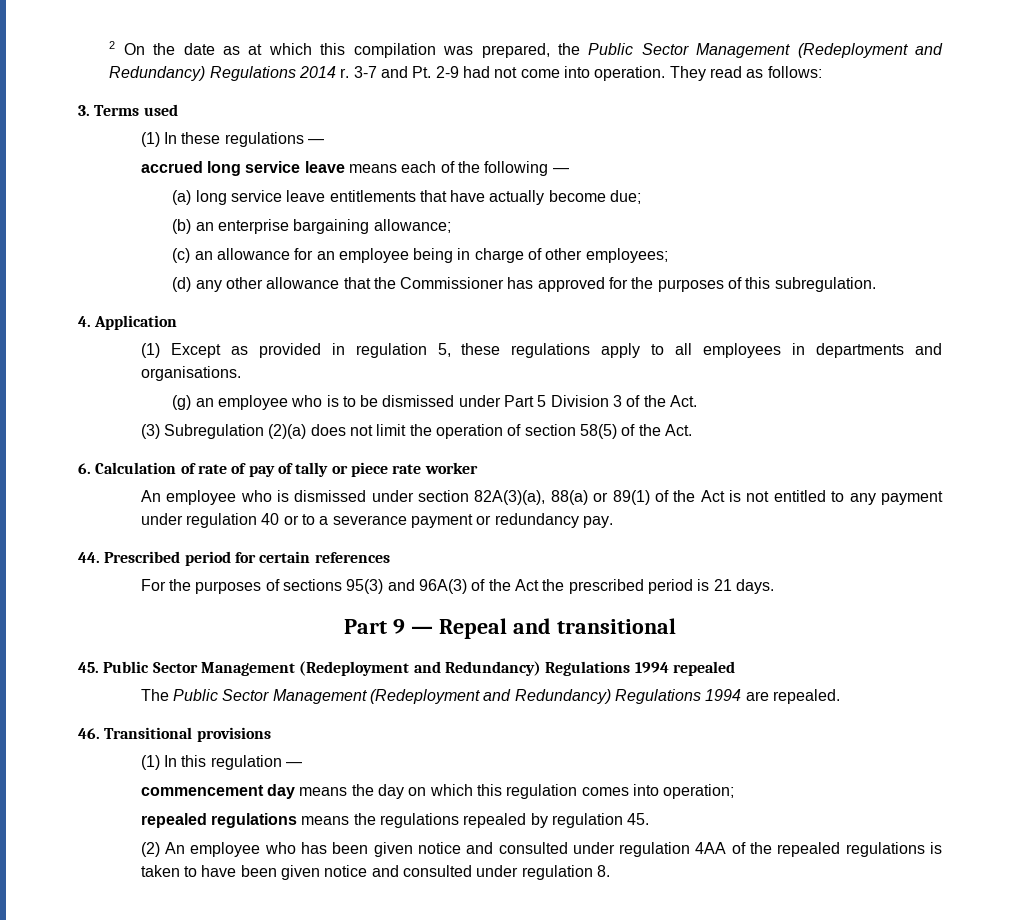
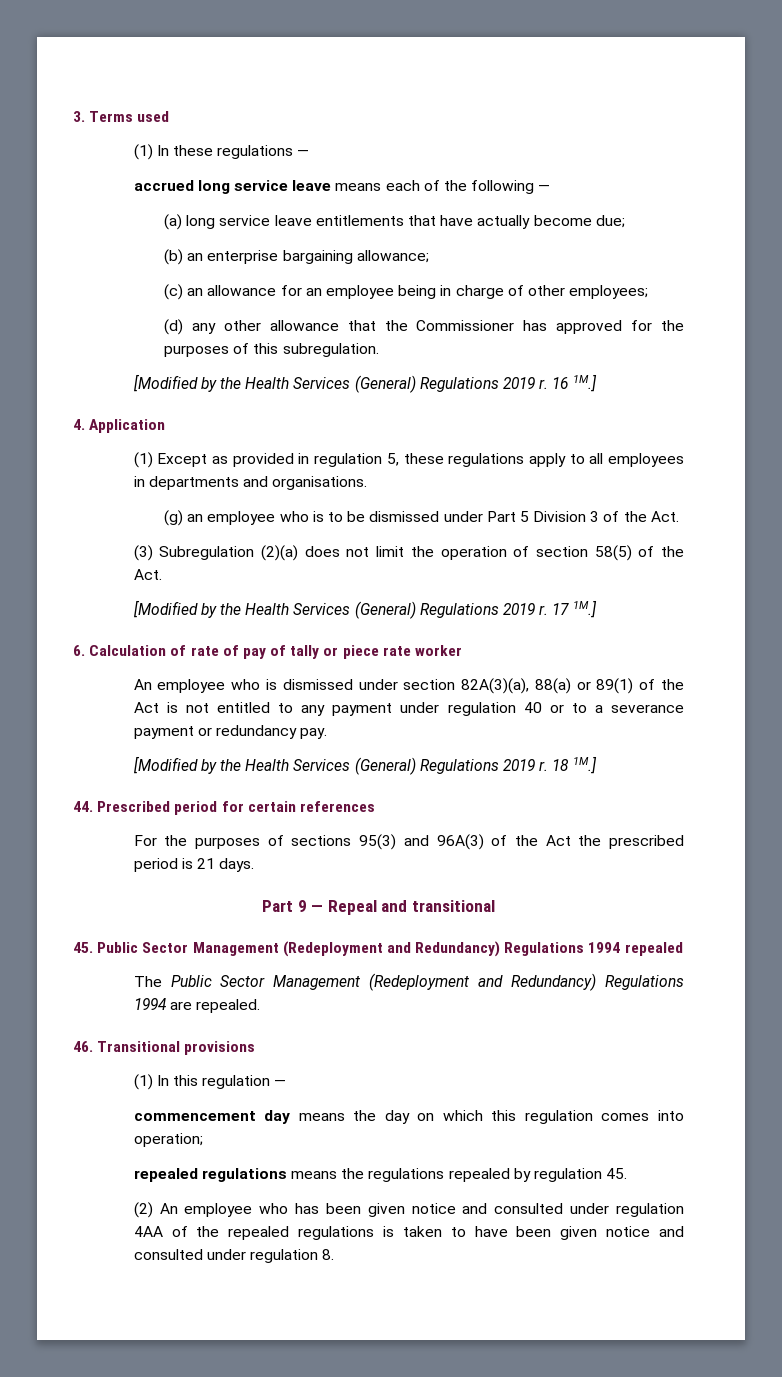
- 2 On the date as at which this compilation was prepared, the Public Sector Management (Redeployment and Redundancy) Regulations 2014 r. 3-7 and Pt. 2-9 had not come into operation. They read as follows:
+ [Modified by the Health Services (General) Regulations 2019 r. 16 1M.]
+ [Modified by the Health Services (General) Regulations 2019 r. 17 1M.]
+ [Modified by the Health Services (General) Regulations 2019 r. 18 1M.]

